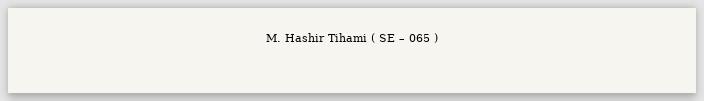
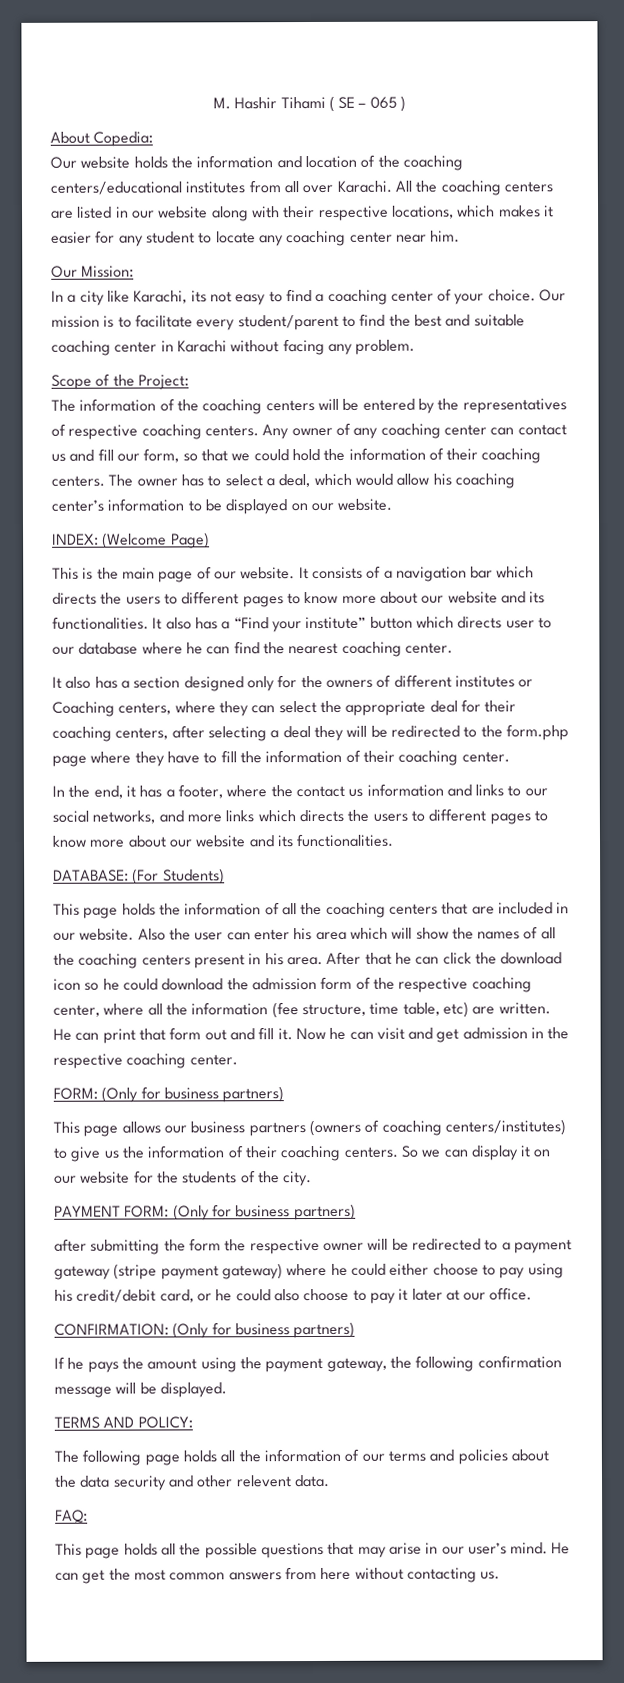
+ About Copedia:
+ Our website holds the information and location of the coaching centers/educational institutes from all over Karachi. All the coaching centers are listed in our website along with their respective locations, which makes it easier for any student to locate any coaching center near him.
+ Our Mission:
+ In a city like Karachi, its not easy to find a coaching center of your choice. Our mission is to facilitate every student/parent to find the best and suitable coaching center in Karachi without facing any problem.
+ Scope of the Project:
+ The information of the coaching centers will be entered by the representatives of respective coaching centers. Any owner of any coaching center can contact us and fill our form, so that we could hold the information of their coaching centers. The owner has to select a deal, which would allow his coaching center’s information to be displayed on our website.
+ INDEX: (Welcome Page)
+ This is the main page of our website. It consists of a navigation bar which directs the users to different pages to know more about our website and its functionalities. It also has a “Find your institute” button which directs user to our database where he can find the nearest coaching center.
+ It also has a section designed only for the owners of different institutes or Coaching centers, where they can select the appropriate deal for their coaching centers, after selecting a deal they will be redirected to the form.php page where they have to fill the information of their coaching center.
+ In the end, it has a footer, where the contact us information and links to our social networks, and more links which directs the users to different pages to know more about our website and its functionalities.
+ DATABASE: (For Students)
+ This page holds the information of all the coaching centers that are included in our website. Also the user can enter his area which will show the names of all the coaching centers present in his area. After that he can click the download icon so he could download the admission form of the respective coaching center, where all the information (fee structure, time table, etc) are written. He can print that form out and fill it. Now he can visit and get admission in the respective coaching center.
+ FORM: (Only for business partners)
+ This page allows our business partners (owners of coaching centers/institutes) to give us the information of their coaching centers. So we can display it on our website for the students of the city.
+ PAYMENT FORM: (Only for business partners)
+ after submitting the form the respective owner will be redirected to a payment gateway (stripe payment gateway) where he could either choose to pay using his credit/debit card, or he could also choose to pay it later at our office.
+ CONFIRMATION: (Only for business partners)
+ If he pays the amount using the payment gateway, the following confirmation message will be displayed.
+ TERMS AND POLICY:
+ The following page holds all the information of our terms and policies about the data security and other relevent data.
+ FAQ:
+ This page holds all the possible questions that may arise in our user’s mind. He can get the most common answers from here without contacting us.

